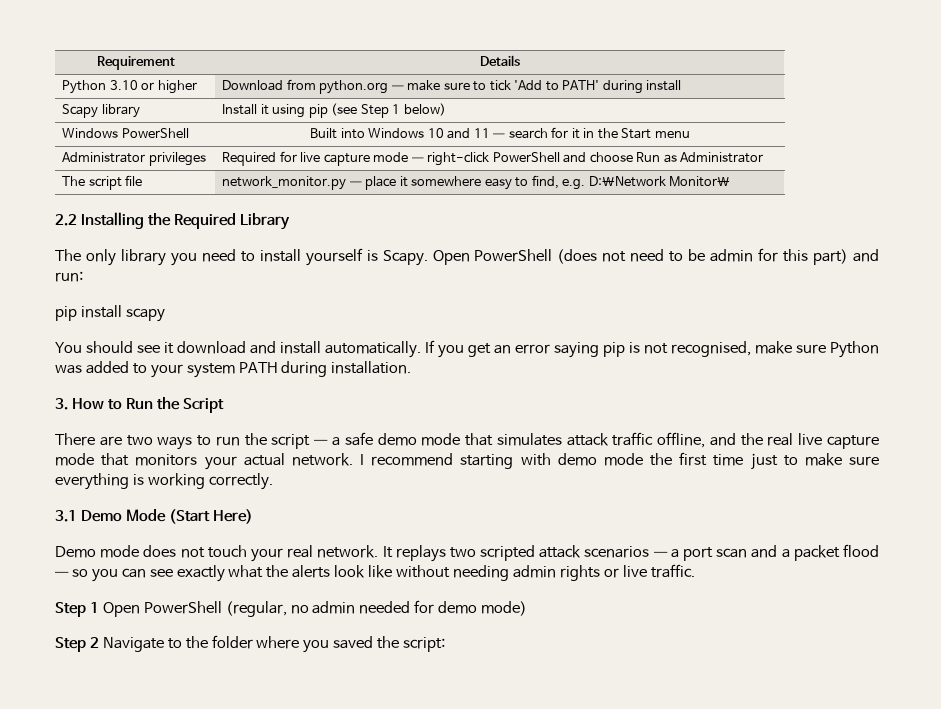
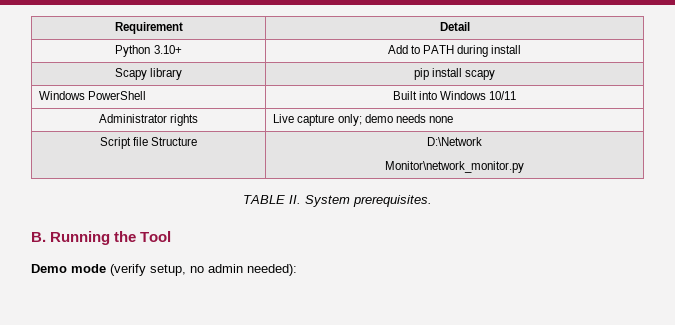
- Requirement | Details
- Python 3.10 or higher | Download from python.org — make sure to tick 'Add to PATH' during install
- Scapy library | Install it using pip (see Step 1 below)
+ Requirement | Detail
+ Python 3.10+ | Add to PATH during install
+ Scapy library | pip install scapy
- Windows PowerShell | Built into Windows 10 and 11 — search for it in the Start menu
- Administrator privileges | Required for live capture mode — right-click PowerShell and choose Run as Administrator
- The script file | network_monitor.py — place it somewhere easy to find, e.g. D:\Network Monitor\
- 2.2 Installing the Required Library
- The only library you need to install yourself is Scapy. Open PowerShell (does not need to be admin for this part) and run:
- pip install scapy
- You should see it download and install automatically. If you get an error saying pip is not recognised, make sure Python was added to your system PATH during installation.
- 3. How to Run the Script
- There are two ways to run the script — a safe demo mode that simulates attack traffic offline, and the real live capture mode that monitors your actual network. I recommend starting with demo mode the first time just to make sure everything is working correctly.
- 3.1 Demo Mode (Start Here)
- Demo mode does not touch your real network. It replays two scripted attack scenarios — a port scan and a packet flood — so you can see exactly what the alerts look like without needing admin rights or live traffic.
- Step 1 Open PowerShell (regular, no admin needed for demo mode)
- Step 2 Navigate to the folder where you saved the script:
+ Windows PowerShell | Built into Windows 10/11
+ Administrator rights | Live capture only; demo needs none
+ Script file Structure | D:\Network
+ Monitor\network_monitor.py
+ TABLE II. System prerequisites.
+ B. Running the Tool
+ Demo mode (verify setup, no admin needed):

